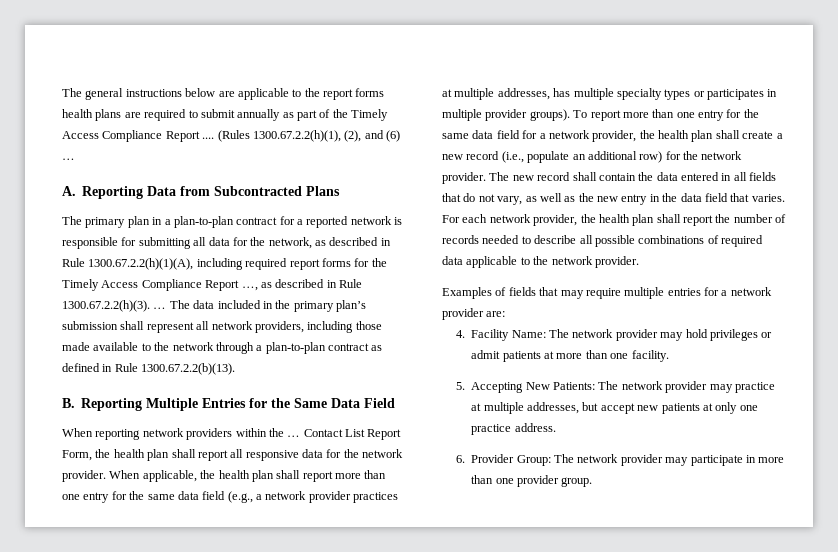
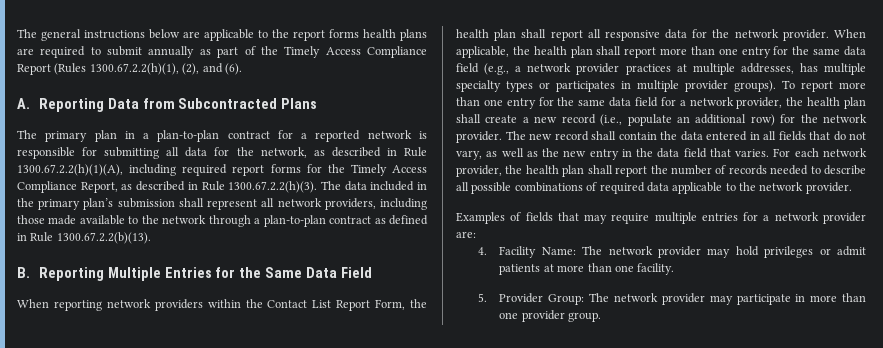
- The general instructions below are applicable to the report forms health plans are required to submit annually as part of the Timely Access Compliance Report .... (Rules 1300.67.2.2(h)(1), (2), and (6) …
+ The general instructions below are applicable to the report forms health plans are required to submit annually as part of the Timely Access Compliance Report (Rules 1300.67.2.2(h)(1), (2), and (6).
- The primary plan in a plan-to-plan contract for a reported network is responsible for submitting all data for the network, as described in Rule 1300.67.2.2(h)(1)(A), including required report forms for the Timely Access Compliance Report …, as described in Rule 1300.67.2.2(h)(3). … The data included in the primary plan’s submission shall represent all network providers, including those made available to the network through a plan-to-plan contract as defined in Rule 1300.67.2.2(b)(13).
+ The primary plan in a plan-to-plan contract for a reported network is responsible for submitting all data for the network, as described in Rule 1300.67.2.2(h)(1)(A), including required report forms for the Timely Access Compliance Report, as described in Rule 1300.67.2.2(h)(3). The data included in the primary plan’s submission shall represent all network providers, including those made available to the network through a plan-to-plan contract as defined in Rule 1300.67.2.2(b)(13).
- When reporting network providers within the … Contact List Report Form, the health plan shall report all responsive data for the network provider.
+ When reporting network providers within the Contact List Report Form, the health plan shall report all responsive data for the network provider.
- 5. Accepting New Patients: The network provider may practice at multiple addresses, but accept new patients at only one practice address.
- 6. Provider Group: The network provider may participate in more than one provider group.
+ 5. Provider Group: The network provider may participate in more than one provider group.

